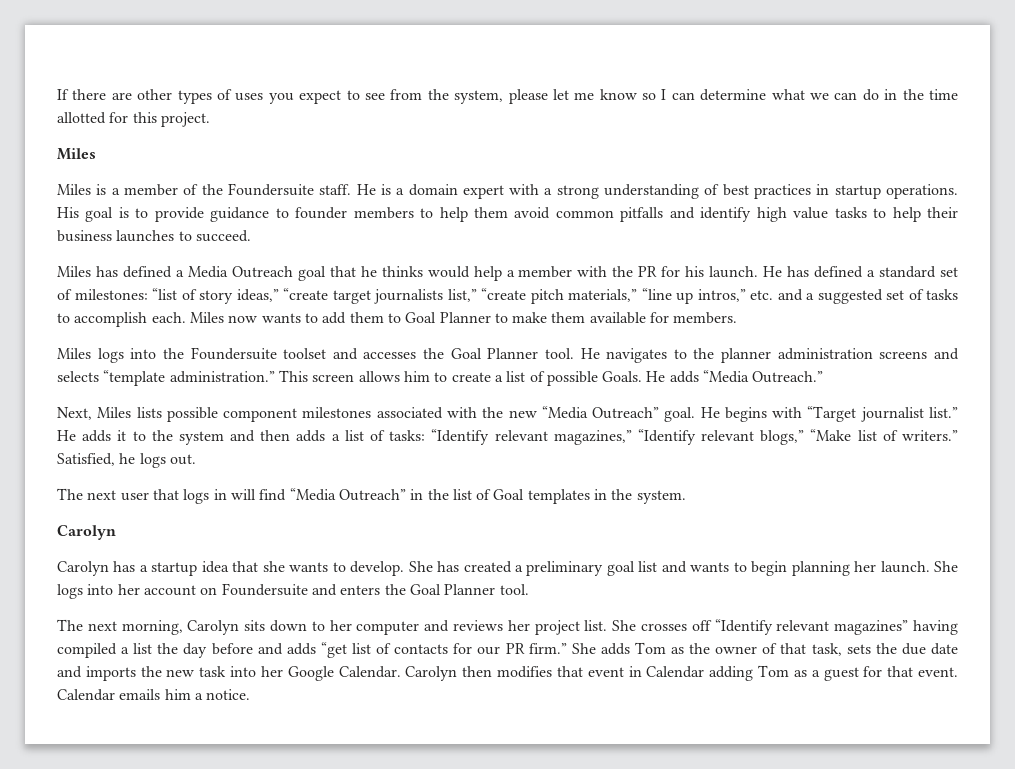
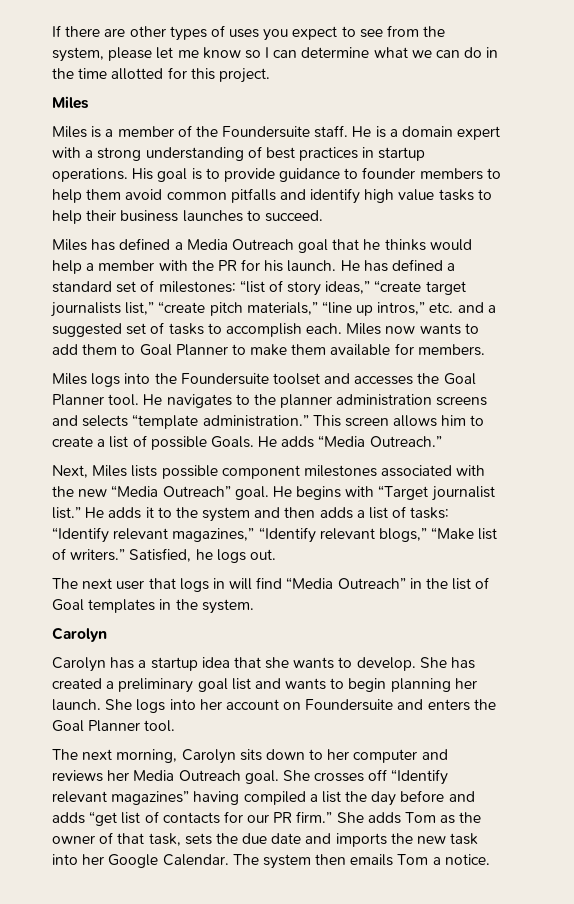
- The next morning, Carolyn sits down to her computer and reviews her project list.
+ The next morning, Carolyn sits down to her computer and reviews her Media Outreach goal.
- Carolyn then modifies that event in Calendar adding Tom as a guest for that event. Calendar emails him a notice.
+ The system then emails Tom a notice.

